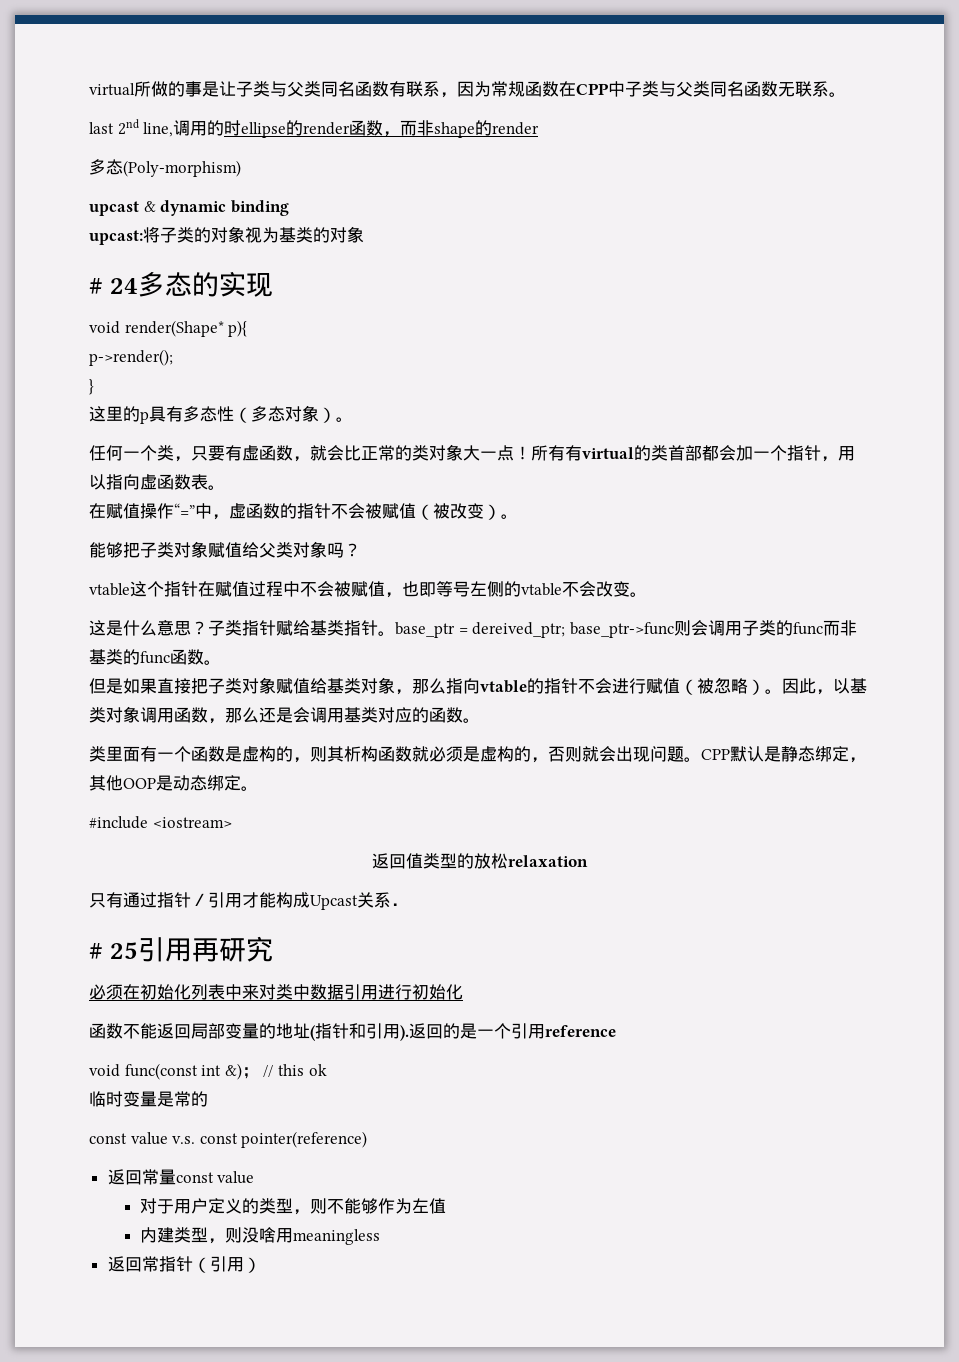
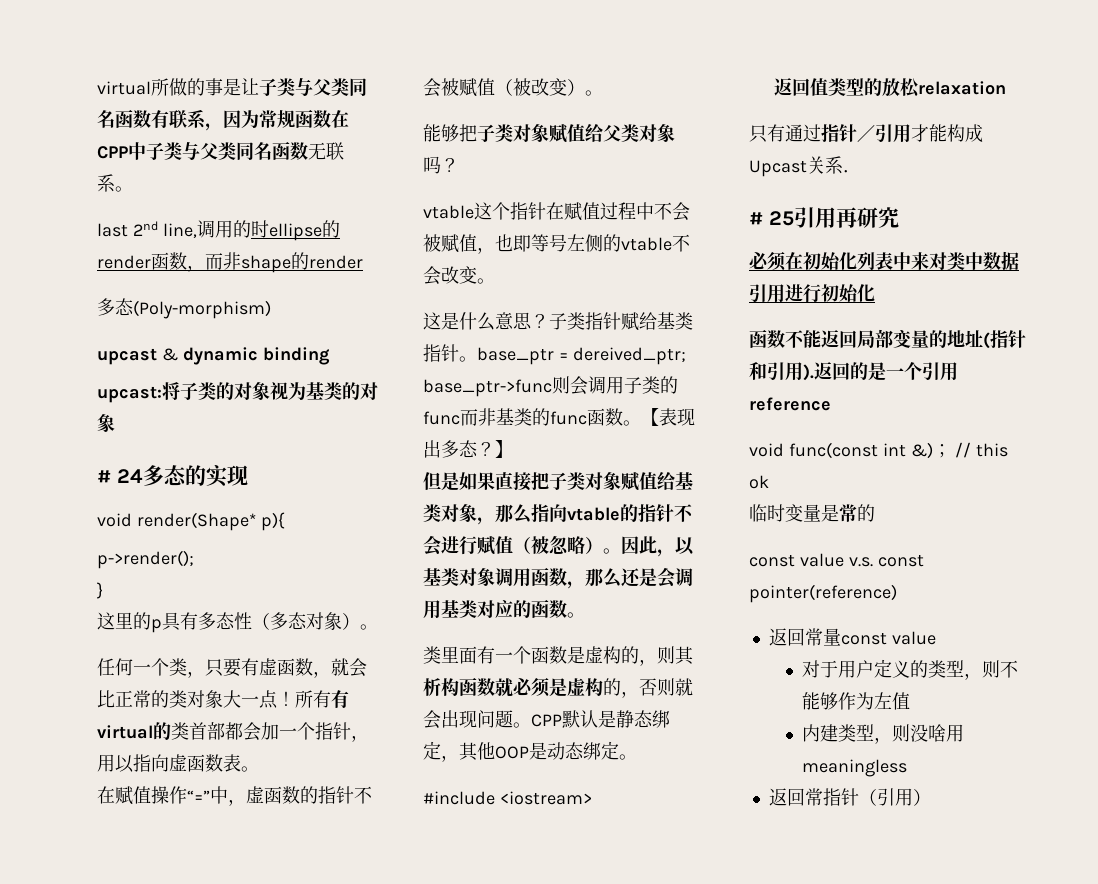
+ 【表现出多态？】

